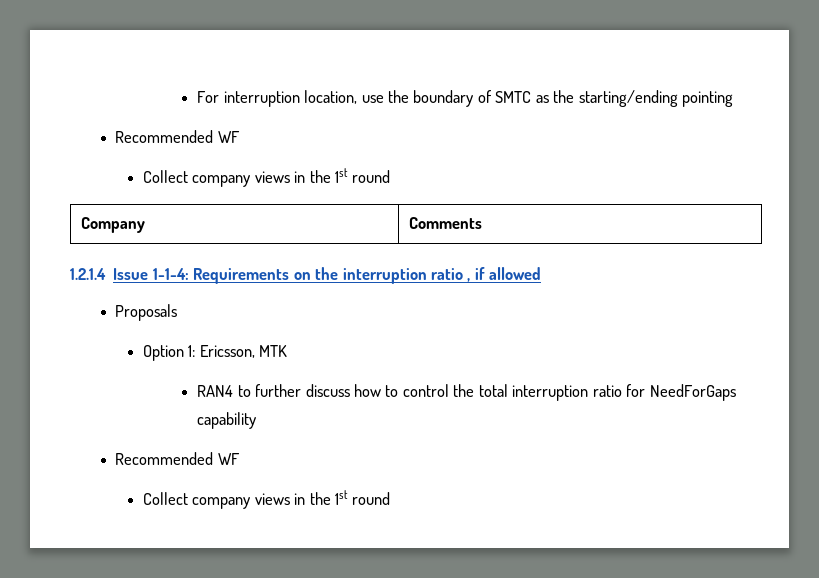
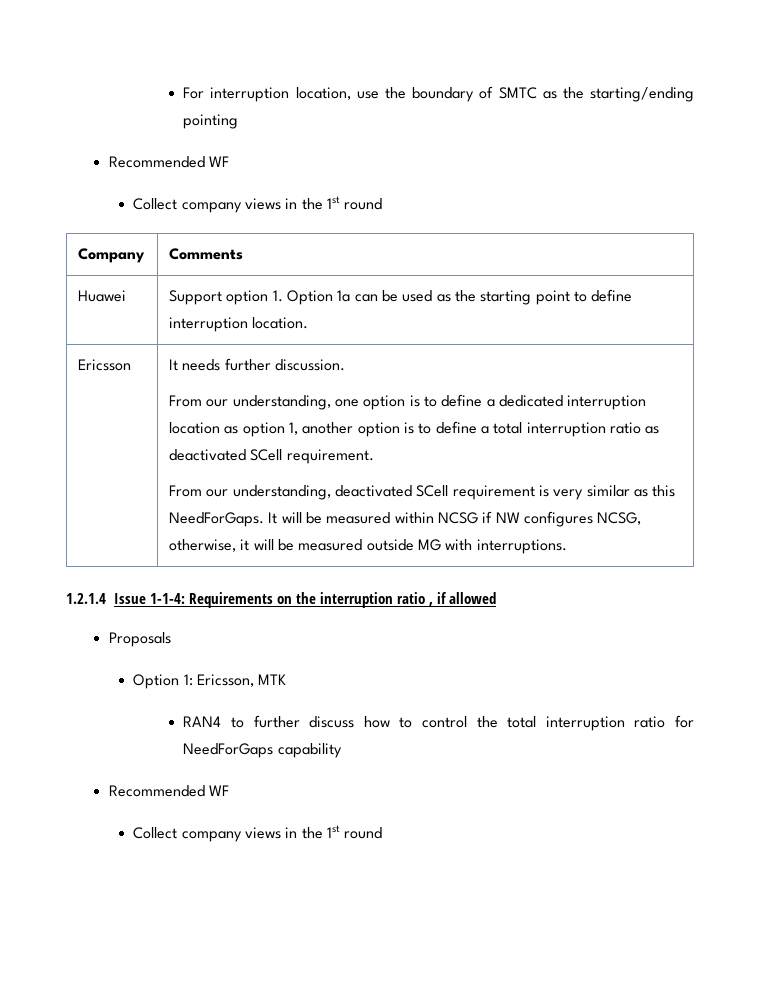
+ Huawei | Support option 1. Option 1a can be used as the starting point to define interruption location.
+ Ericsson | It needs further discussion.
+ From our understanding, one option is to define a dedicated interruption location as option 1, another option is to define a total interruption ratio as deactivated SCell requirement.
+ From our understanding, deactivated SCell requirement is very similar as this NeedForGaps. It will be measured within NCSG if NW configures NCSG, otherwise, it will be measured outside MG with interruptions.

